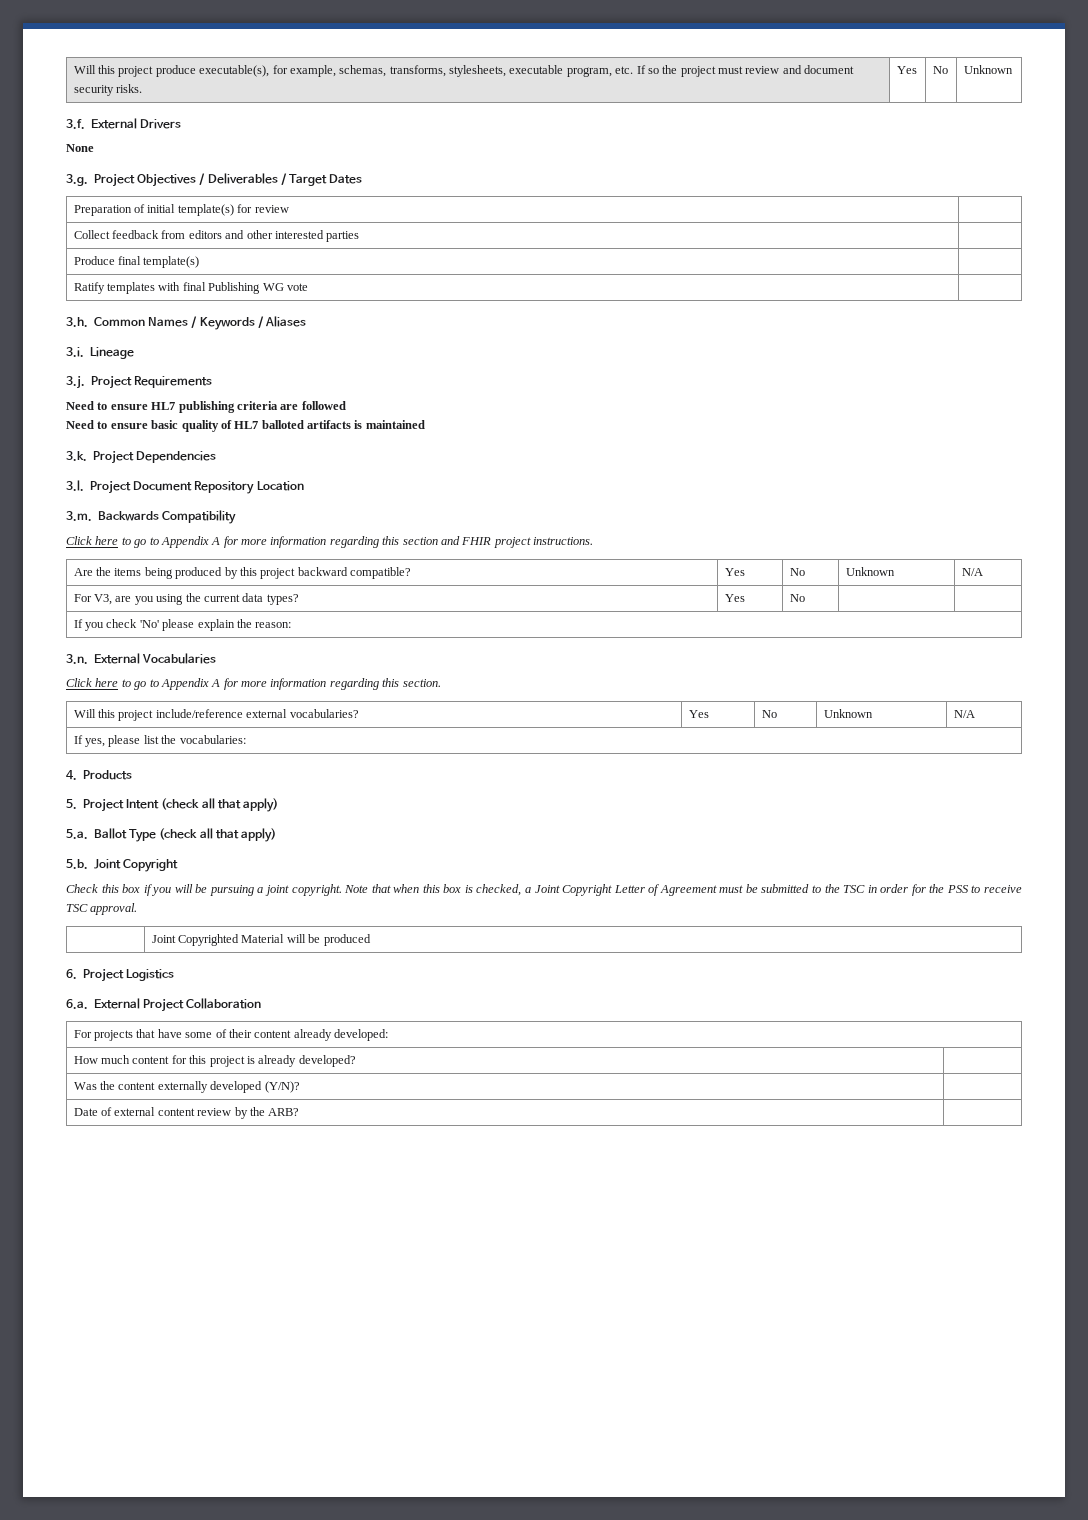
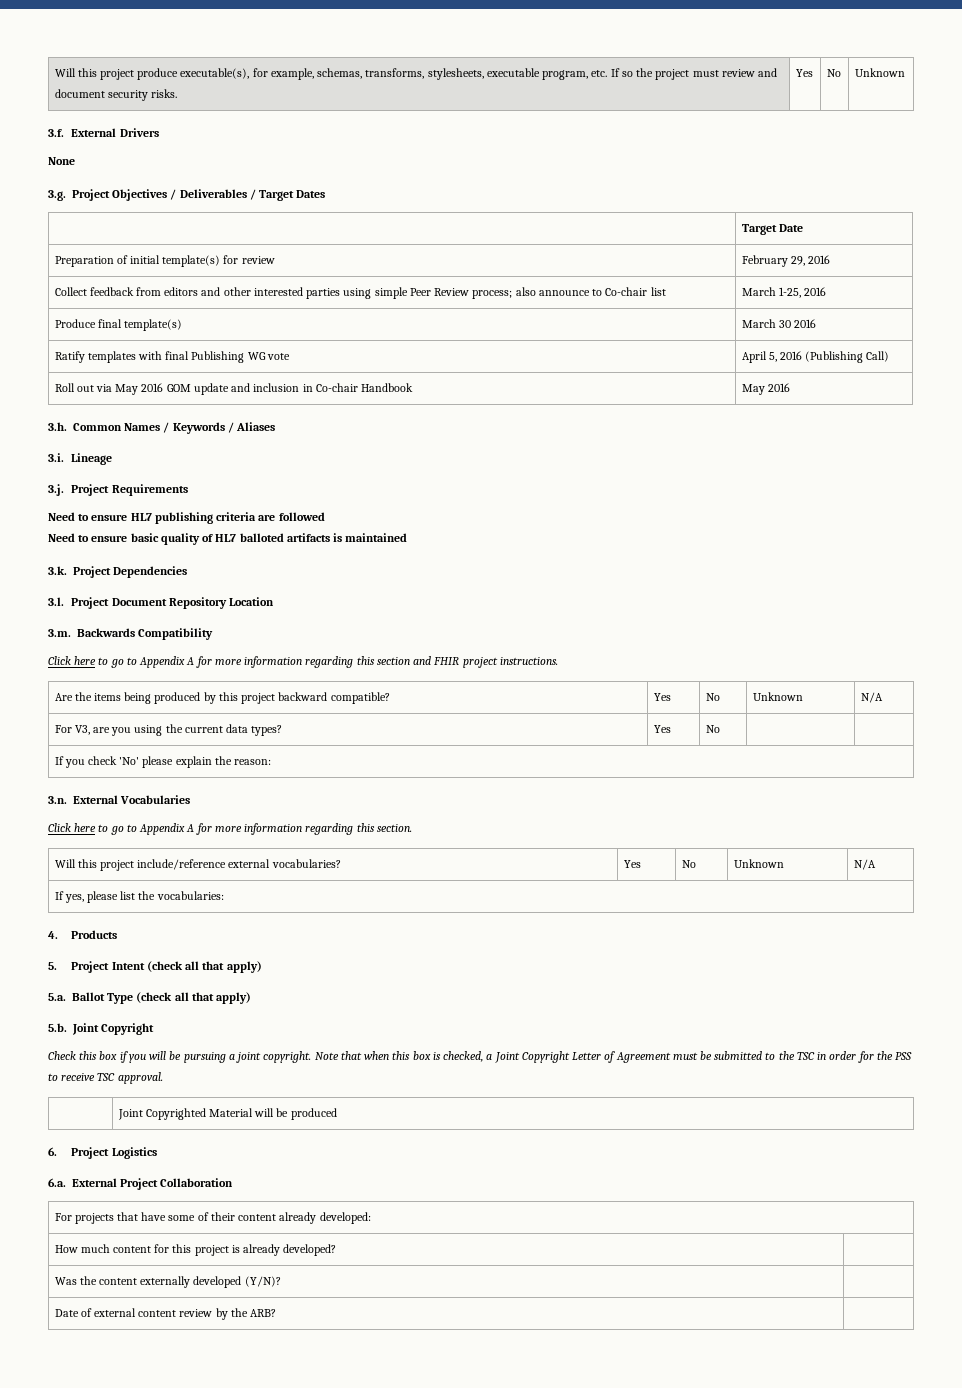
+ | Target Date
- Preparation of initial template(s) for review |
+ Preparation of initial template(s) for review | February 29, 2016
- Collect feedback from editors and other interested parties |
+ Collect feedback from editors and other interested parties using simple Peer Review process; also announce to Co-chair list | March 1-25, 2016
- Produce final template(s) |
+ Produce final template(s) | March 30 2016
- Ratify templates with final Publishing WG vote |
+ Ratify templates with final Publishing WG vote | April 5, 2016 (Publishing Call)
+ Roll out via May 2016 GOM update and inclusion in Co-chair Handbook | May 2016

